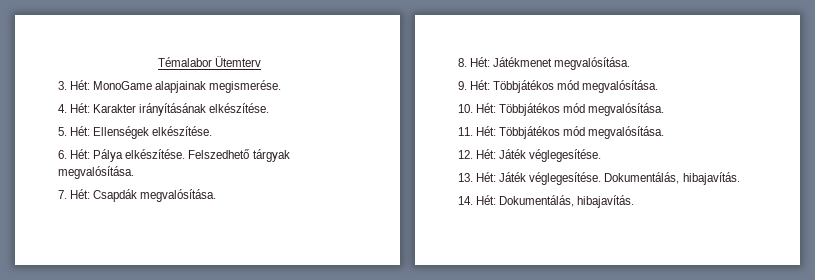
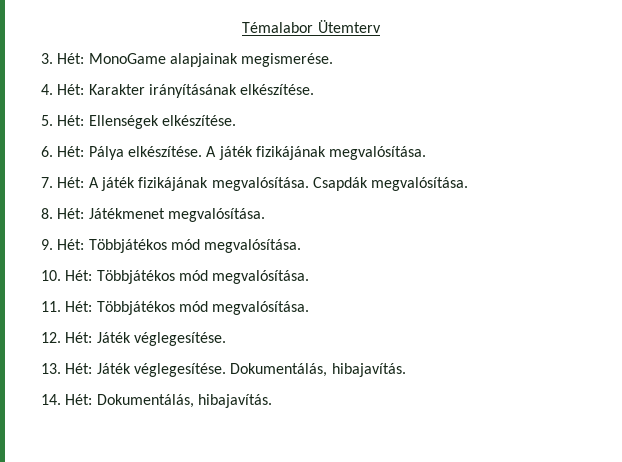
- 6. Hét: Pálya elkészítése. Felszedhető tárgyak megvalósítása.
+ 6. Hét: Pálya elkészítése. A játék fizikájának megvalósítása.
- 7. Hét: Csapdák megvalósítása.
+ 7. Hét: A játék fizikájának megvalósítása. Csapdák megvalósítása.

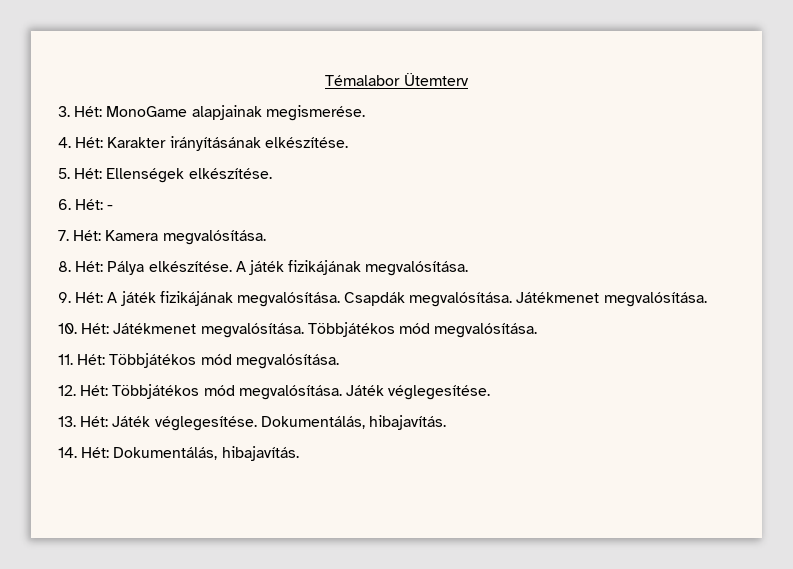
- 6. Hét: Pálya elkészítése.
+ 6. Hét: -
+ 7. Hét: Kamera megvalósítása.
+ 8. Hét: Pálya elkészítése.
- 7. Hét: A játék fizikájának megvalósítása.
+ 9. Hét: A játék fizikájának megvalósítása.
- Csapdák megvalósítása.
- 8. Hét: Játékmenet megvalósítása.
- 9. Hét: Többjátékos mód megvalósítása.
+ Csapdák megvalósítása. Játékmenet megvalósítása.
- 10. Hét: Többjátékos mód megvalósítása.
+ 10. Hét: Játékmenet megvalósítása. Többjátékos mód megvalósítása.
- 12. Hét: Játék véglegesítése.
+ 12. Hét: Többjátékos mód megvalósítása. Játék véglegesítése.

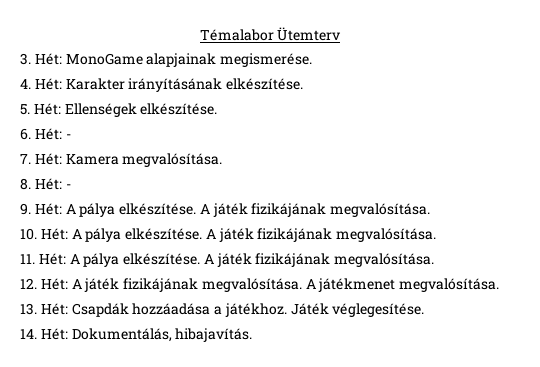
- 8. Hét: Pálya elkészítése. A játék fizikájának megvalósítása.
- 9. Hét: A játék fizikájának megvalósítása.
+ 8. Hét: -
+ 9. Hét: A pálya elkészítése. A játék fizikájának megvalósítása.
+ 10. Hét: A pálya elkészítése. A játék fizikájának megvalósítása.
+ 11. Hét: A pálya elkészítése. A játék fizikájának megvalósítása.
+ 12. Hét: A játék fizikájának megvalósítása.
- Csapdák megvalósítása. Játékmenet megvalósítása.
- 10. Hét: Játékmenet megvalósítása. Többjátékos mód megvalósítása.
- 11. Hét: Többjátékos mód megvalósítása.
- 12. Hét: Többjátékos mód megvalósítása. Játék véglegesítése.
- 13. Hét: Játék véglegesítése. Dokumentálás, hibajavítás.
+ A játékmenet megvalósítása.
+ 13. Hét: Csapdák hozzáadása a játékhoz. Játék véglegesítése.

